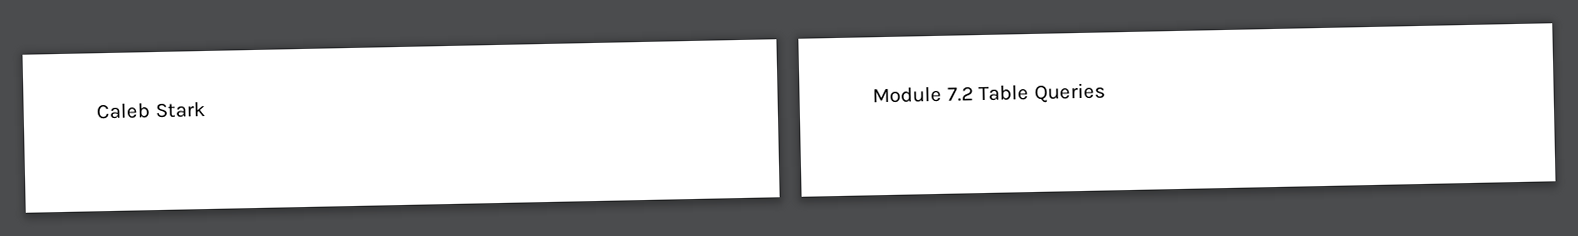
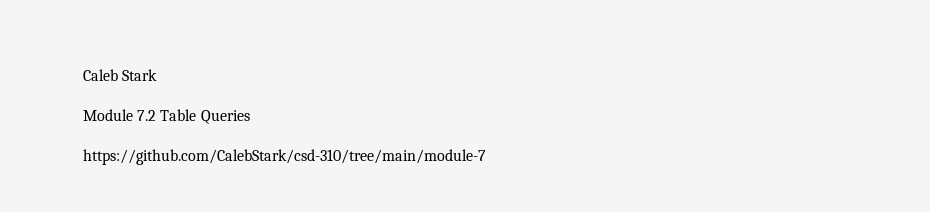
+ https://github.com/CalebStark/csd-310/tree/main/module-7

